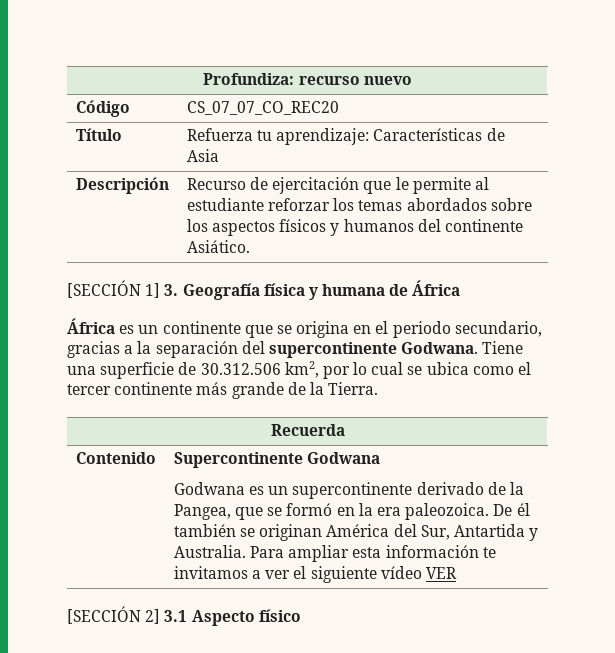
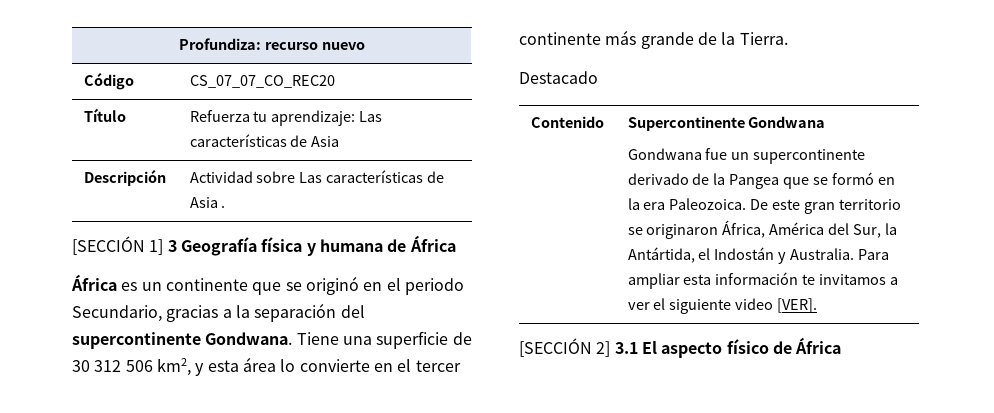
- Título | Refuerza tu aprendizaje: Características de Asia
+ Título | Refuerza tu aprendizaje: Las características de Asia
- Descripción | Recurso de ejercitación que le permite al estudiante reforzar los temas abordados sobre los aspectos físicos y humanos del continente Asiático.
+ Descripción | Actividad sobre Las características de Asia .
- [SECCIÓN 1] 3. Geografía física y humana de África
+ [SECCIÓN 1] 3 Geografía física y humana de África
- África es un continente que se origina en el periodo secundario, gracias a la separación del supercontinente Godwana.
+ África es un continente que se originó en el periodo Secundario, gracias a la separación del supercontinente Gondwana.
- Tiene una superficie de 30.312.506 km2, por lo cual se ubica como el tercer continente más grande de la Tierra.
+ Tiene una superficie de 30 312 506 km2, y esta área lo convierte en el tercer continente más grande de la Tierra.
- Recuerda
+ Destacado
- Supercontinente Godwana
- Godwana es un supercontinente derivado de la Pangea, que se formó en la era paleozoica. De él también se originan América del Sur, Antartida y Australia.
+ Supercontinente Gondwana
+ Gondwana fue un supercontinente derivado de la Pangea que se formó en la era Paleozoica. De este gran territorio se originaron África, América del Sur, la Antártida, el Indostán y Australia.
- Para ampliar esta información te invitamos a ver el siguiente vídeo VER
+ Para ampliar esta información te invitamos a ver el siguiente video [VER].
- [SECCIÓN 2] 3.1 Aspecto físico
+ [SECCIÓN 2] 3.1 El aspecto físico de África

